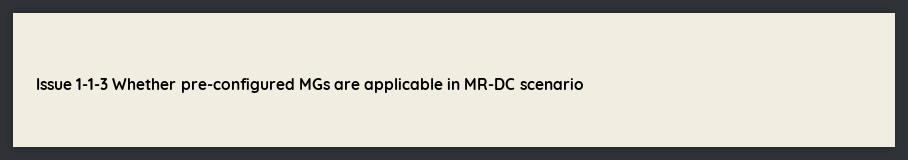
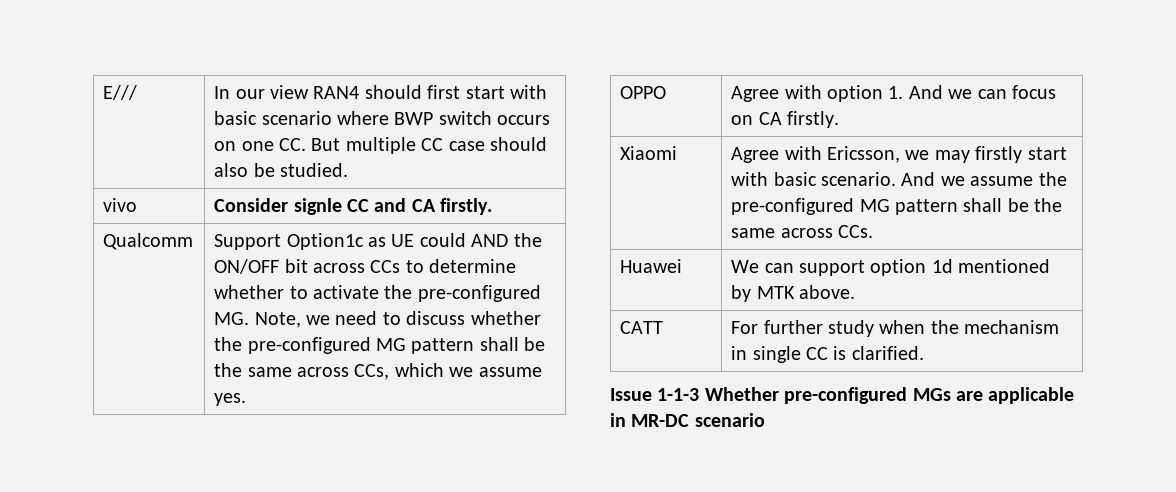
+ E/// | In our view RAN4 should first start with basic scenario where BWP switch occurs on one CC. But multiple CC case should also be studied.
+ vivo | Consider signle CC and CA firstly.
+ Qualcomm | Support Option1c as UE could AND the ON/OFF bit across CCs to determine whether to activate the pre-configured MG. Note, we need to discuss whether the pre-configured MG pattern shall be the same across CCs, which we assume yes.
+ OPPO | Agree with option 1. And we can focus on CA firstly.
+ Xiaomi | Agree with Ericsson, we may firstly start with basic scenario. And we assume the pre-configured MG pattern shall be the same across CCs.
+ Huawei | We can support option 1d mentioned by MTK above.
+ CATT | For further study when the mechanism in single CC is clarified.

